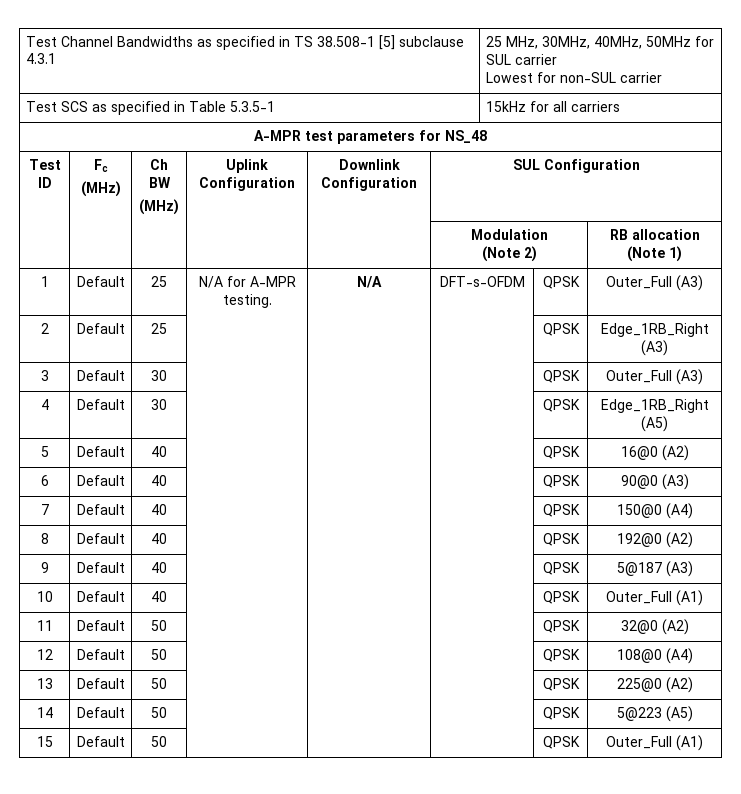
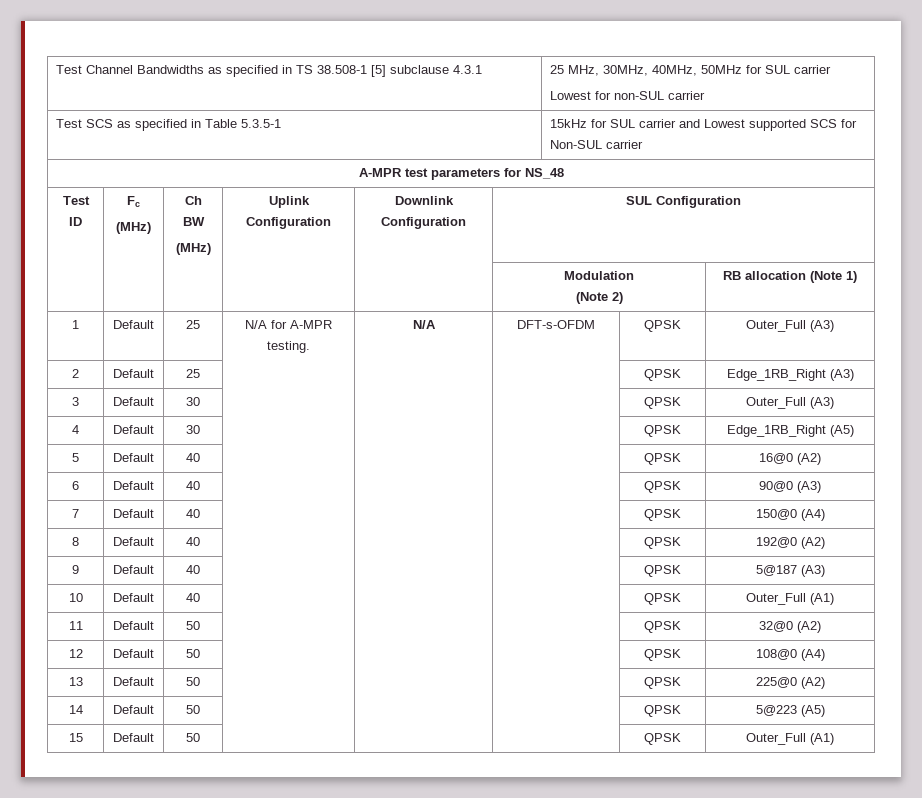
- Test SCS as specified in Table 5.3.5-1 | 15kHz for all carriers
+ Test SCS as specified in Table 5.3.5-1 | 15kHz for SUL carrier and Lowest supported SCS for Non-SUL carrier

